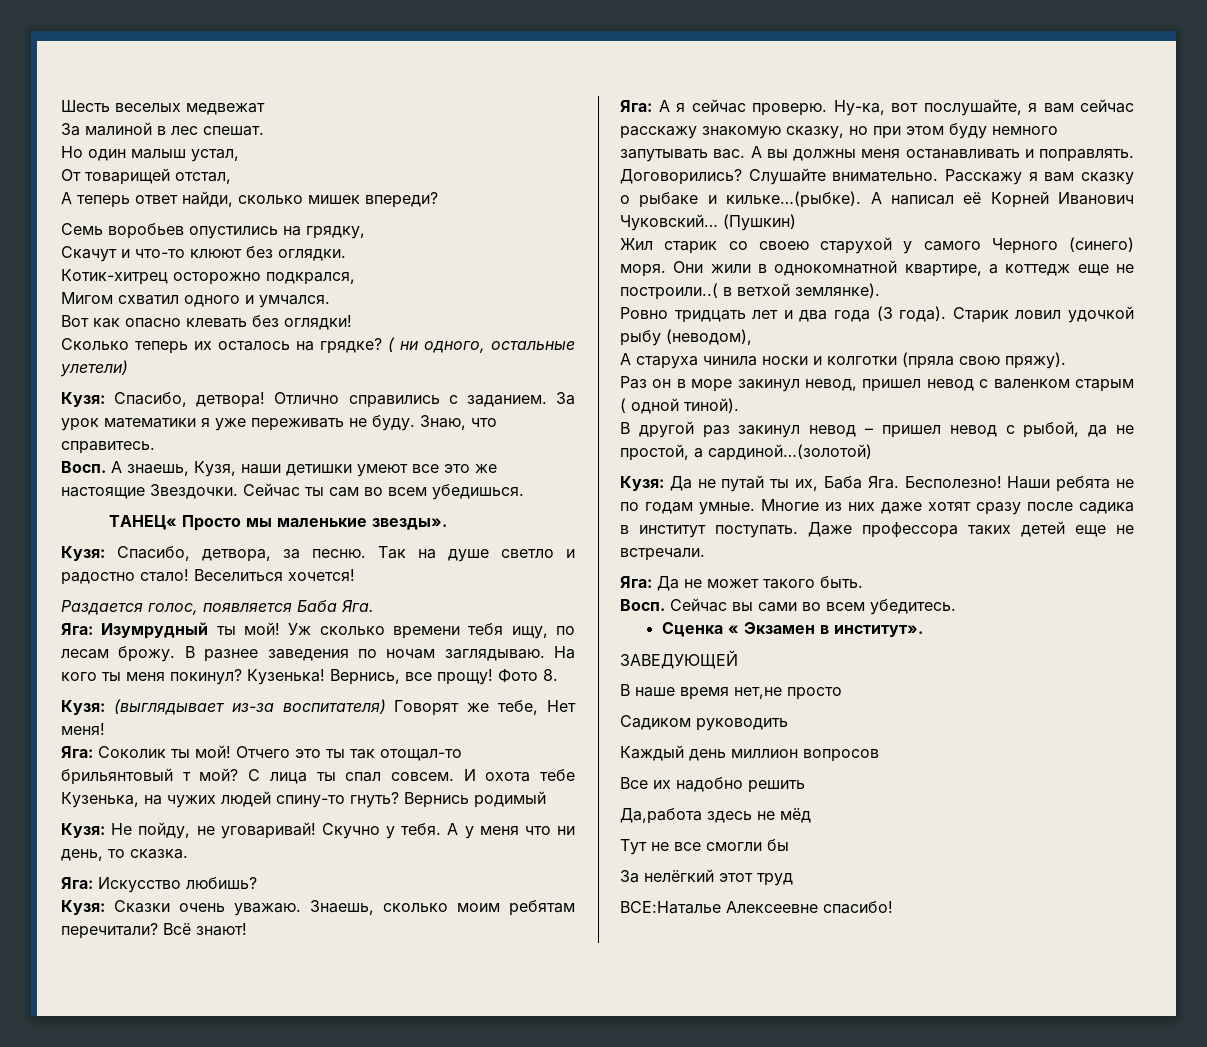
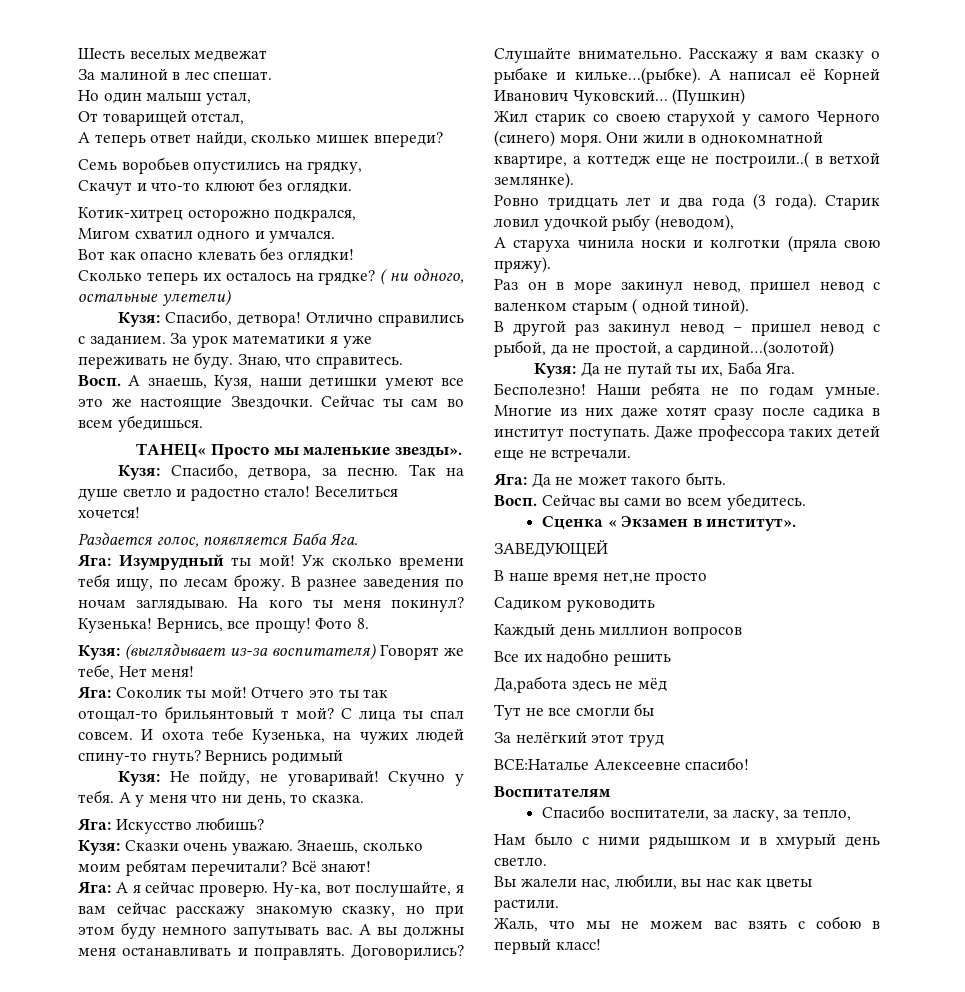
+ Воспитателям
+ Спасибо воспитатели, за ласку, за тепло,
+ Нам было с ними рядышком и в хмурый день светло.
+ Вы жалели нас, любили, вы нас как цветы растили.
+ Жаль, что мы не можем вас взять с собою в первый класс!

